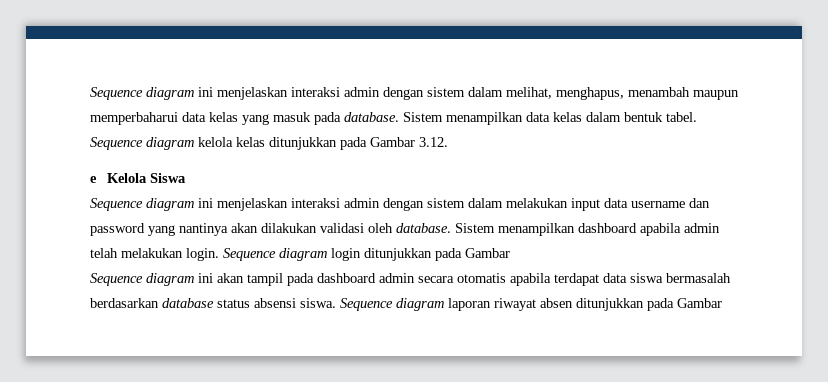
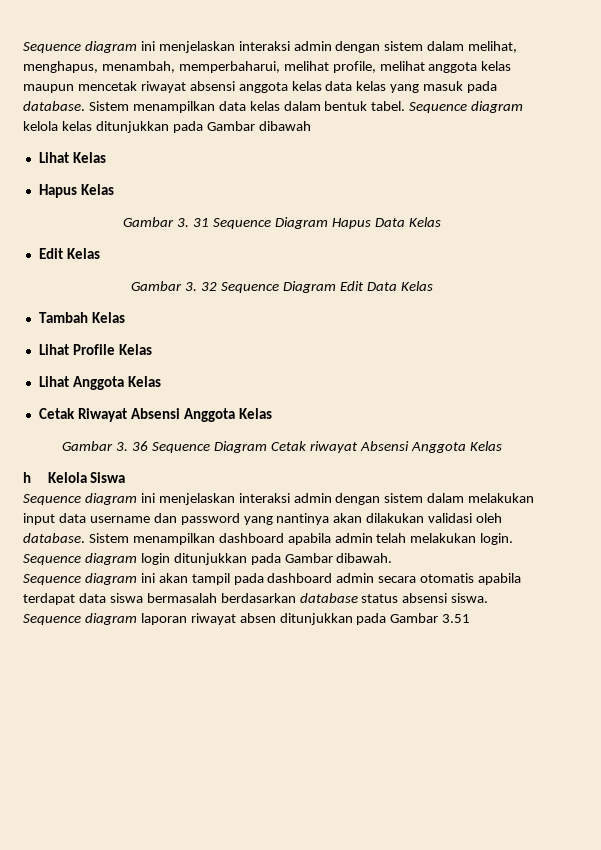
- Sequence diagram ini menjelaskan interaksi admin dengan sistem dalam melihat, menghapus, menambah maupun memperbaharui data kelas yang masuk pada database.
+ Sequence diagram ini menjelaskan interaksi admin dengan sistem dalam melihat, menghapus, menambah, memperbaharui, melihat profile, melihat anggota kelas maupun mencetak riwayat absensi anggota kelas data kelas yang masuk pada database.
- Sequence diagram kelola kelas ditunjukkan pada Gambar 3.12.
- e Kelola Siswa
+ Sequence diagram kelola kelas ditunjukkan pada Gambar dibawah
+ Lihat Kelas
+ Hapus Kelas
+ Gambar 3. 31 Sequence Diagram Hapus Data Kelas
+ Edit Kelas
+ Gambar 3. 32 Sequence Diagram Edit Data Kelas
+ Tambah Kelas
+ Lihat Profile Kelas
+ Lihat Anggota Kelas
+ Cetak Riwayat Absensi Anggota Kelas
+ Gambar 3. 36 Sequence Diagram Cetak riwayat Absensi Anggota Kelas
+ h Kelola Siswa
- Sequence diagram login ditunjukkan pada Gambar
+ Sequence diagram login ditunjukkan pada Gambar dibawah.
- Sequence diagram laporan riwayat absen ditunjukkan pada Gambar
+ Sequence diagram laporan riwayat absen ditunjukkan pada Gambar 3.51

